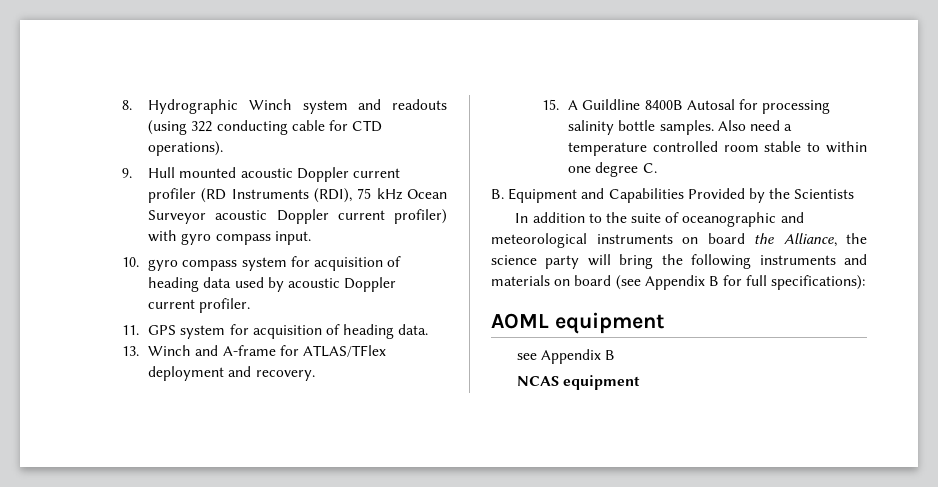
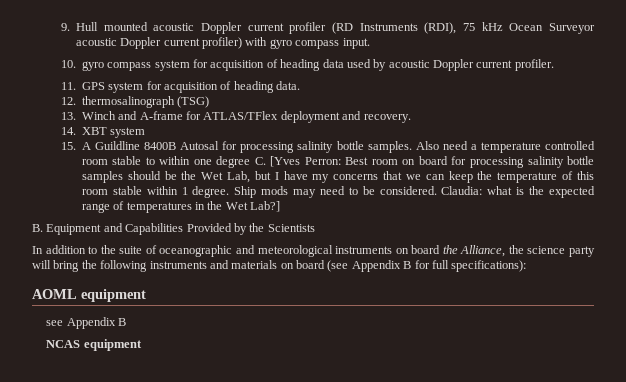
- 8. Hydrographic Winch system and readouts (using 322 conducting cable for CTD operations).
+ 12. thermosalinograph (TSG)
+ 14. XBT system
- Also need a temperature controlled room stable to within one degree C.
+ Also need a temperature controlled room stable to within one degree C. [Yves Perron: Best room on board for processing salinity bottle samples should be the Wet Lab, but I have my concerns that we can keep the temperature of this room stable within 1 degree. Ship mods may need to be considered. Claudia: what is the expected range of temperatures in the Wet Lab?]

